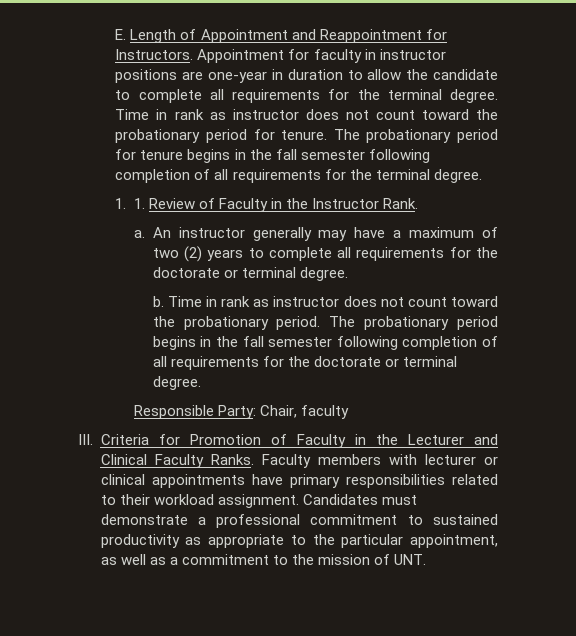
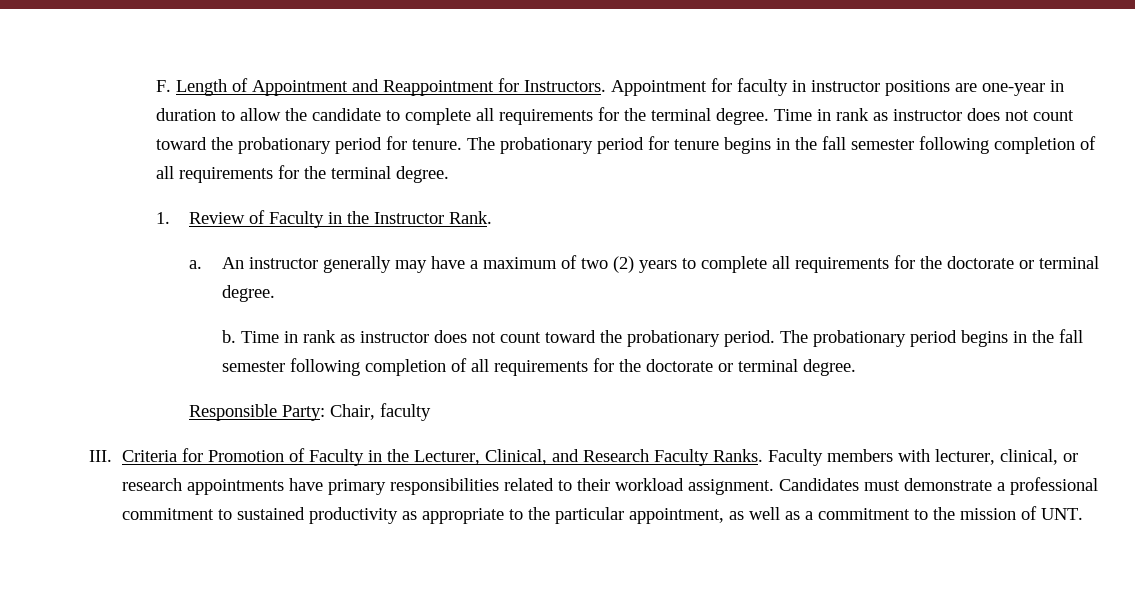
- E. Length of Appointment and Reappointment for Instructors.
+ F. Length of Appointment and Reappointment for Instructors.
- 1. 1. Review of Faculty in the Instructor Rank.
+ 1. Review of Faculty in the Instructor Rank.
- III. Criteria for Promotion of Faculty in the Lecturer and Clinical Faculty Ranks.
+ III. Criteria for Promotion of Faculty in the Lecturer, Clinical, and Research Faculty Ranks.
- Faculty members with lecturer or clinical appointments have primary responsibilities related to their workload assignment.
+ Faculty members with lecturer, clinical, or research appointments have primary responsibilities related to their workload assignment.

